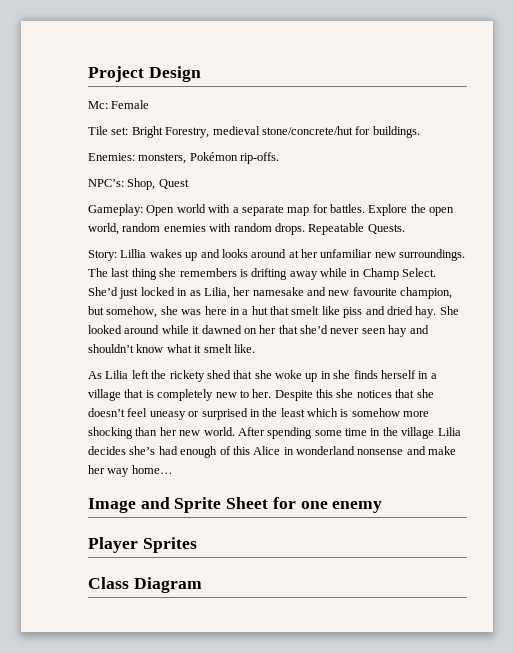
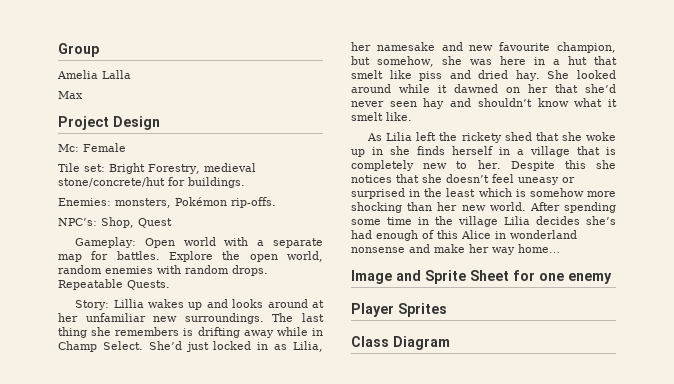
+ Group
+ Amelia Lalla
+ Max

